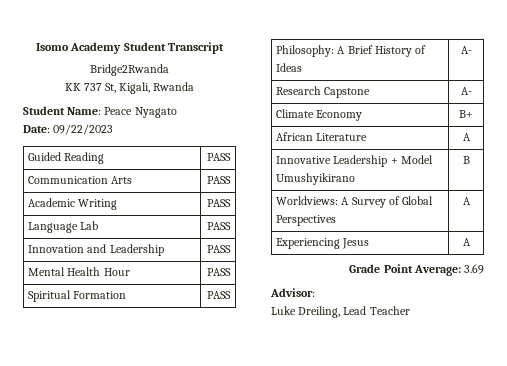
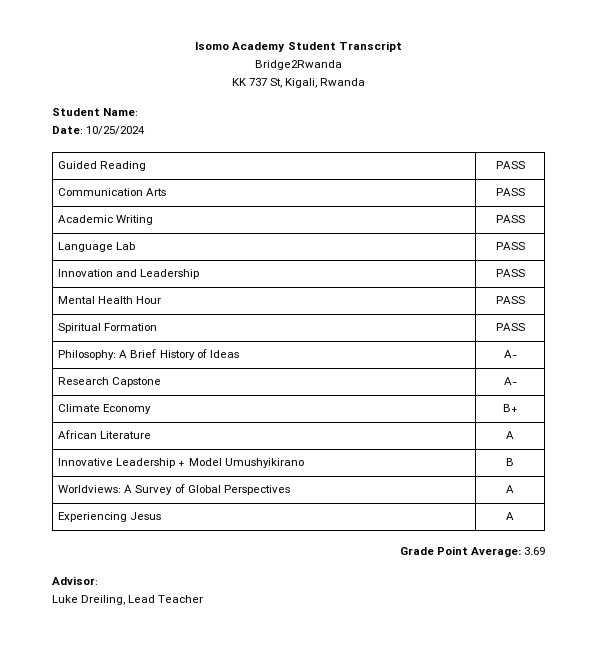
- Student Name: Peace Nyagato
+ Student Name:
- Date: 09/22/2023
+ Date: 10/25/2024

